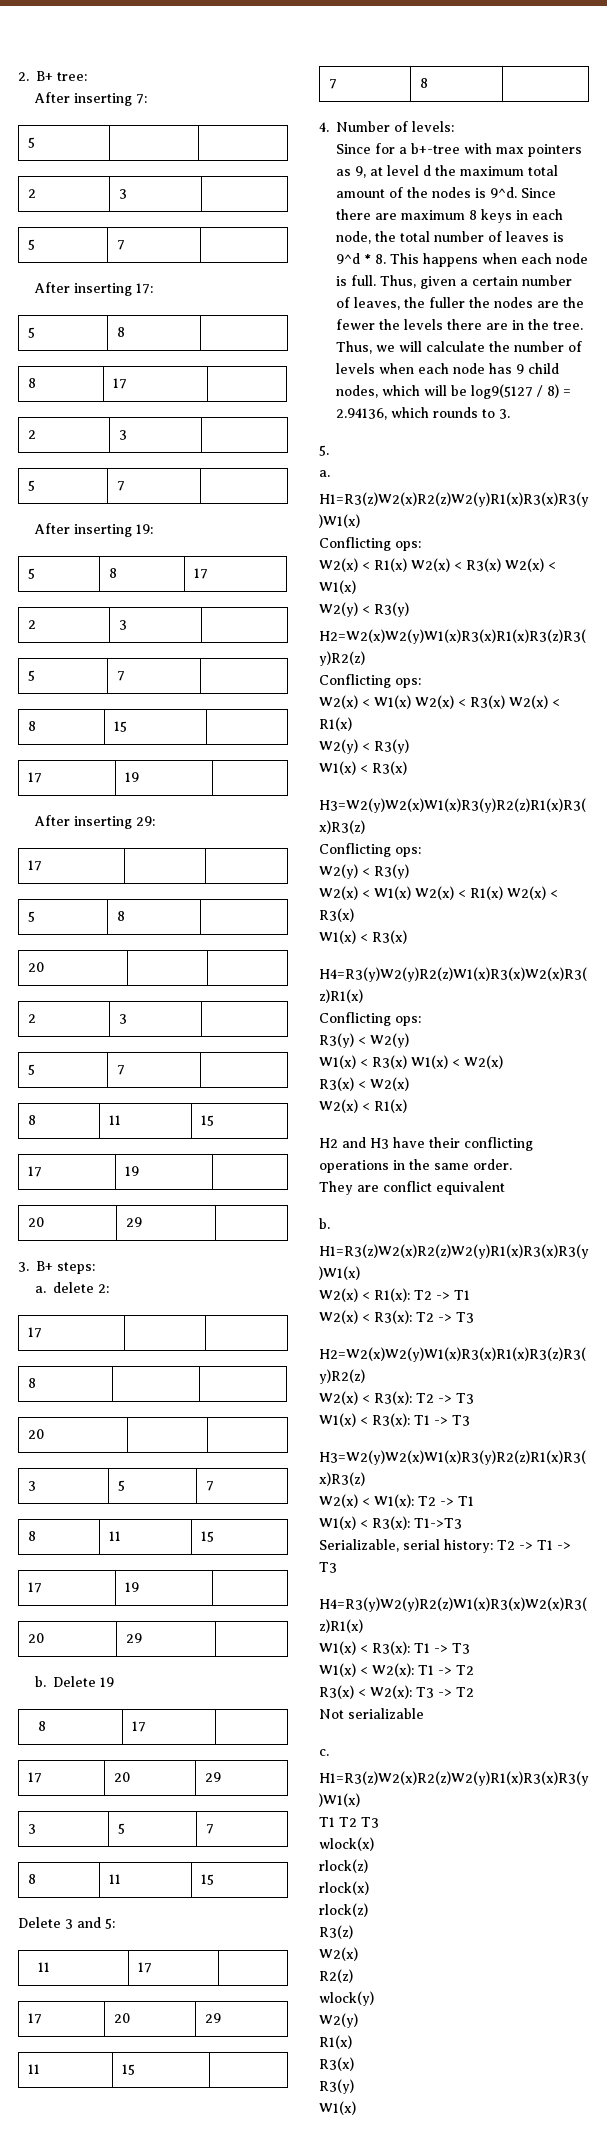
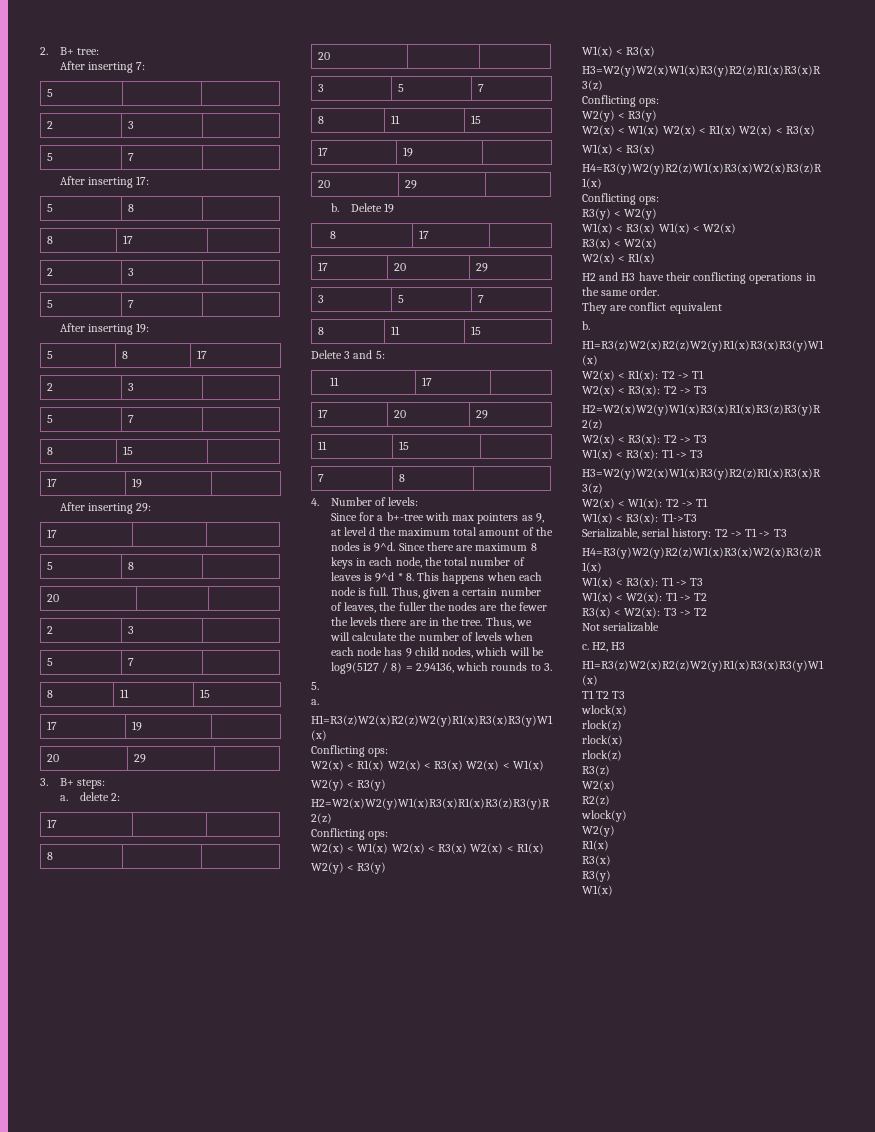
+ H2, H3

